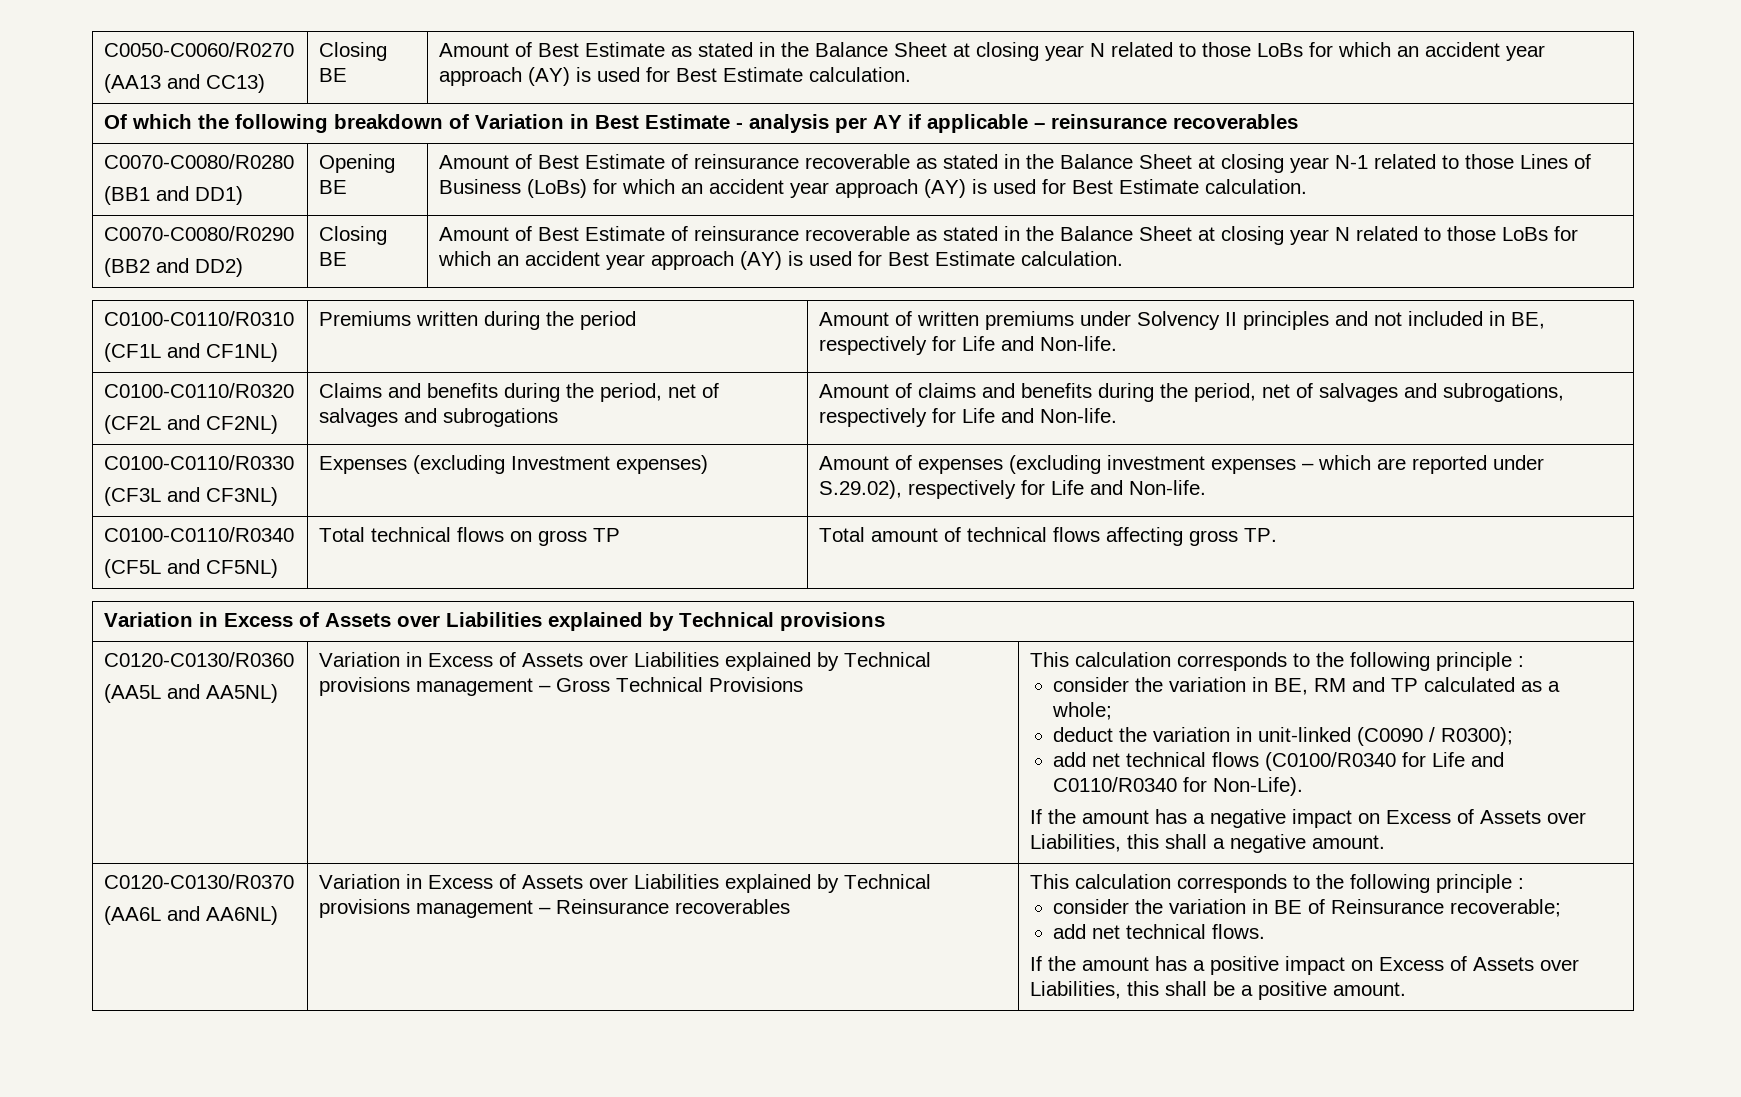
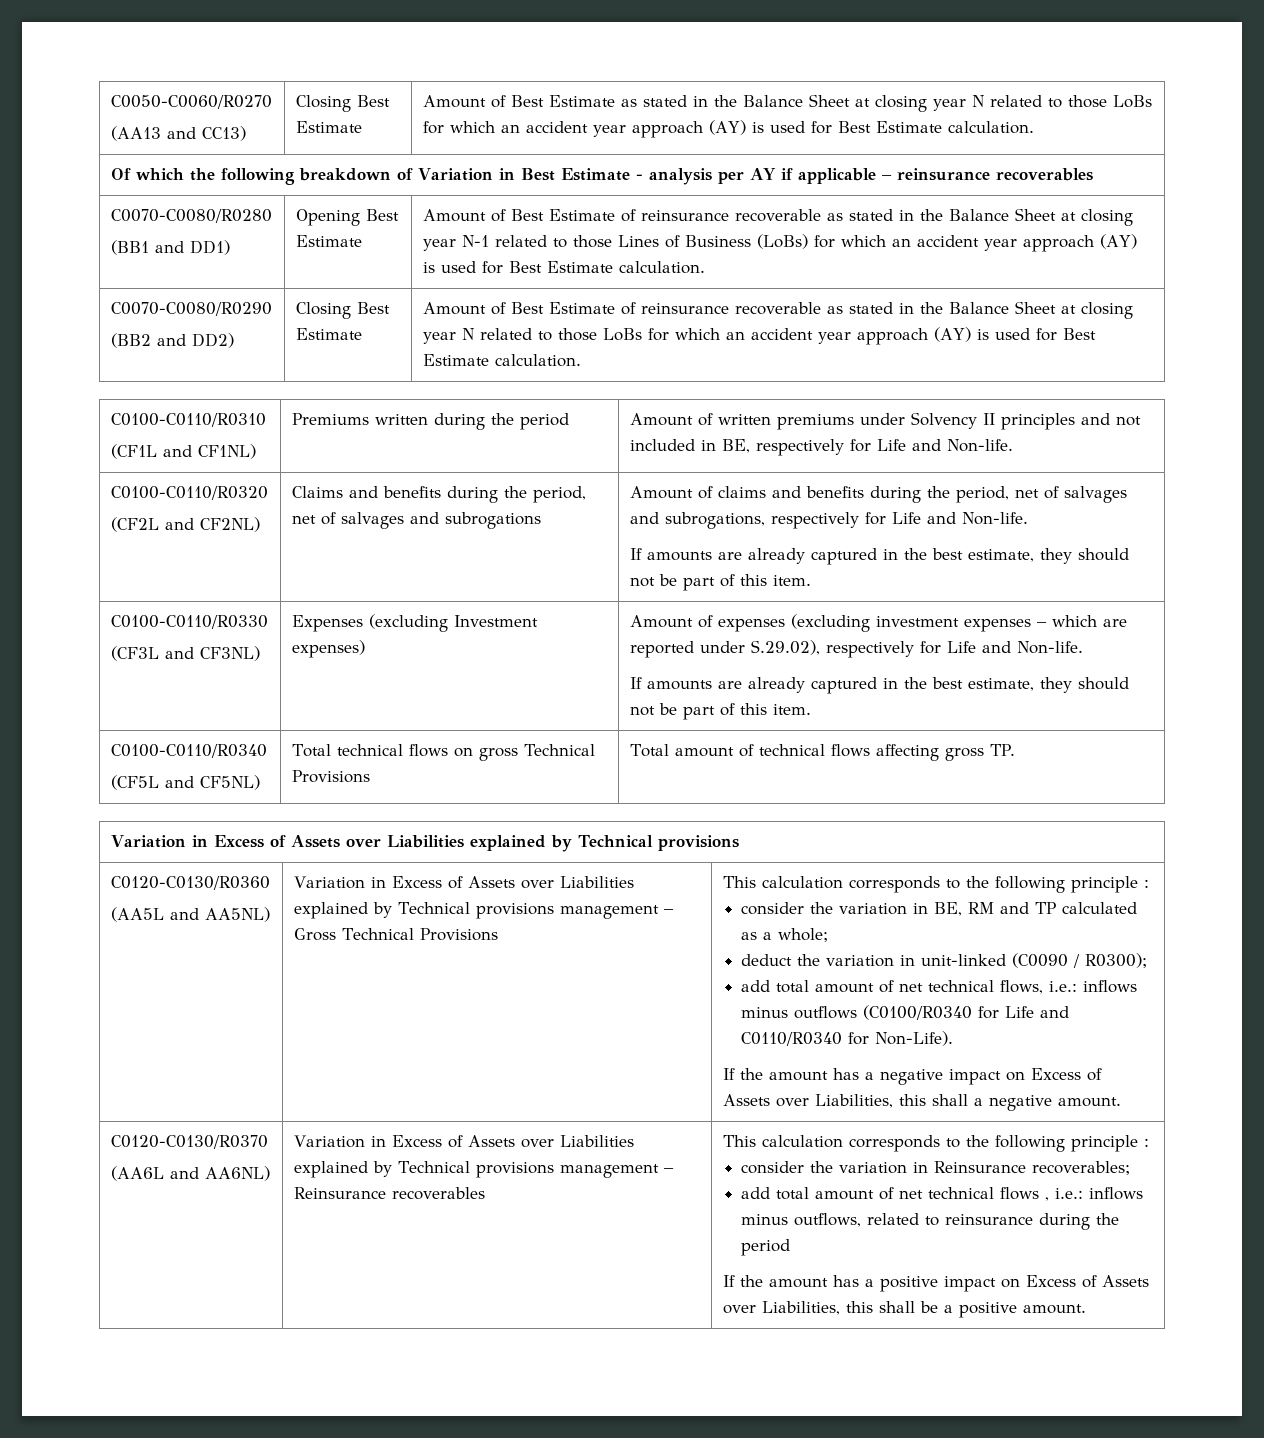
  C0050-C0060/R0270
- (AA13 and CC13) | Closing BE | Amount of Best Estimate as stated in the Balance Sheet at closing year N related to those LoBs for which an accident year approach (AY) is used for Best Estimate calculation.
+ (AA13 and CC13) | Closing Best Estimate | Amount of Best Estimate as stated in the Balance Sheet at closing year N related to those LoBs for which an accident year approach (AY) is used for Best Estimate calculation.
- Opening BE
+ Opening Best Estimate
- (BB2 and DD2) | Closing BE
+ (BB2 and DD2) | Closing Best Estimate
  Amount of claims and benefits during the period, net of salvages and subrogations, respectively for Life and Non-life.
+ If amounts are already captured in the best estimate, they should not be part of this item.
  Amount of expenses (excluding investment expenses – which are reported under S.29.02), respectively for Life and Non-life.
+ If amounts are already captured in the best estimate, they should not be part of this item.
  C0100-C0110/R0340
- (CF5L and CF5NL) | Total technical flows on gross TP | Total amount of technical flows affecting gross TP.
+ (CF5L and CF5NL) | Total technical flows on gross Technical Provisions | Total amount of technical flows affecting gross TP.
- add net technical flows (C0100/R0340 for Life and C0110/R0340 for Non-Life).
+ add total amount of net technical flows, i.e.: inflows minus outflows (C0100/R0340 for Life and C0110/R0340 for Non-Life).
- consider the variation in BE of Reinsurance recoverable;
- add net technical flows.
+ consider the variation in Reinsurance recoverables;
+ add total amount of net technical flows , i.e.: inflows minus outflows, related to reinsurance during the period

